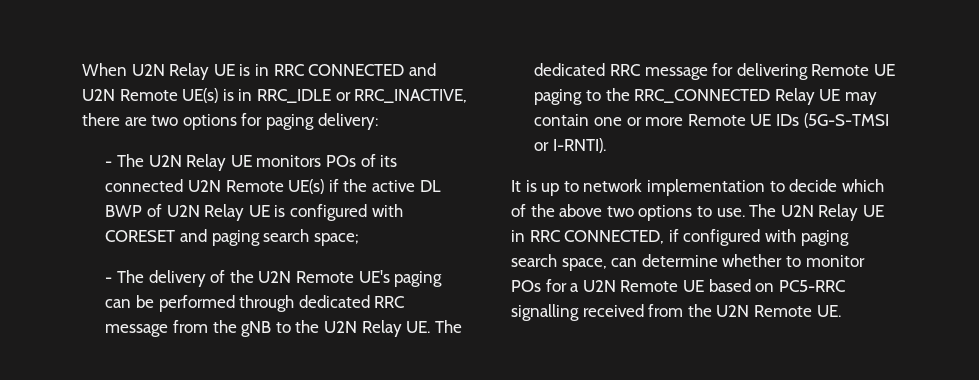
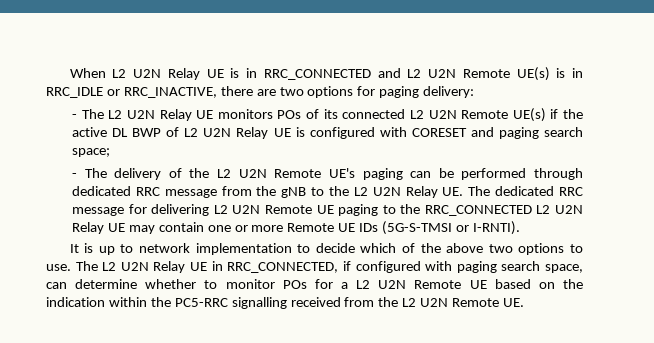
- When U2N Relay UE is in RRC CONNECTED and U2N Remote UE(s) is in RRC_IDLE or RRC_INACTIVE, there are two options for paging delivery:
+ When L2 U2N Relay UE is in RRC_CONNECTED and L2 U2N Remote UE(s) is in RRC_IDLE or RRC_INACTIVE, there are two options for paging delivery:
- - The U2N Relay UE monitors POs of its connected U2N Remote UE(s) if the active DL BWP of U2N Relay UE is configured with CORESET and paging search space;
+ - The L2 U2N Relay UE monitors POs of its connected L2 U2N Remote UE(s) if the active DL BWP of L2 U2N Relay UE is configured with CORESET and paging search space;
- - The delivery of the U2N Remote UE's paging can be performed through dedicated RRC message from the gNB to the U2N Relay UE. The dedicated RRC message for delivering Remote UE paging to the RRC_CONNECTED Relay UE may contain one or more Remote UE IDs (5G-S-TMSI or I-RNTI).
+ - The delivery of the L2 U2N Remote UE's paging can be performed through dedicated RRC message from the gNB to the L2 U2N Relay UE. The dedicated RRC message for delivering L2 U2N Remote UE paging to the RRC_CONNECTED L2 U2N Relay UE may contain one or more Remote UE IDs (5G-S-TMSI or I-RNTI).
- The U2N Relay UE in RRC CONNECTED, if configured with paging search space, can determine whether to monitor POs for a U2N Remote UE based on PC5-RRC signalling received from the U2N Remote UE.
+ The L2 U2N Relay UE in RRC_CONNECTED, if configured with paging search space, can determine whether to monitor POs for a L2 U2N Remote UE based on the indication within the PC5-RRC signalling received from the L2 U2N Remote UE.

